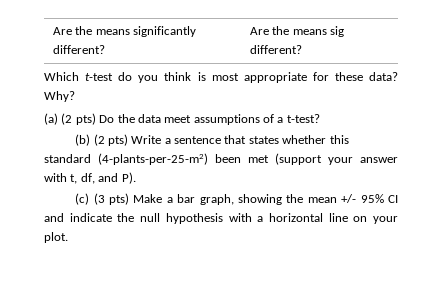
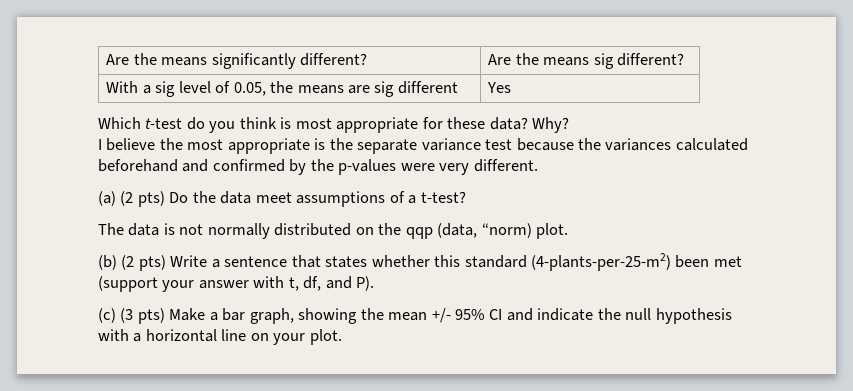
+ With a sig level of 0.05, the means are sig different | Yes
+ I believe the most appropriate is the separate variance test because the variances calculated beforehand and confirmed by the p-values were very different.
+ The data is not normally distributed on the qqp (data, “norm) plot.

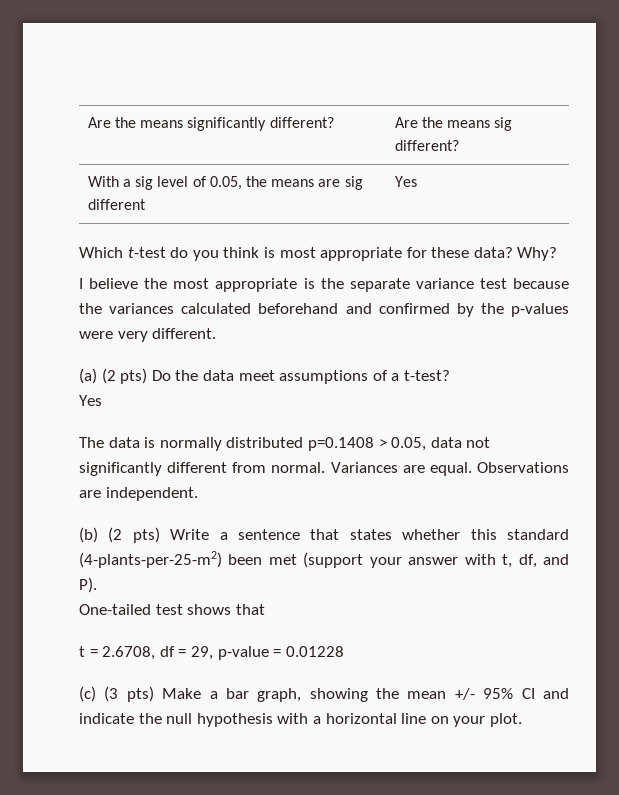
  (a) (2 pts) Do the data meet assumptions of a t-test?
+ Yes
- The data is not normally distributed on the qqp (data, “norm) plot.
+ The data is normally distributed p=0.1408 > 0.05, data not significantly different from normal. Variances are equal. Observations are independent.
+ One-tailed test shows that
+ t = 2.6708, df = 29, p-value = 0.01228

